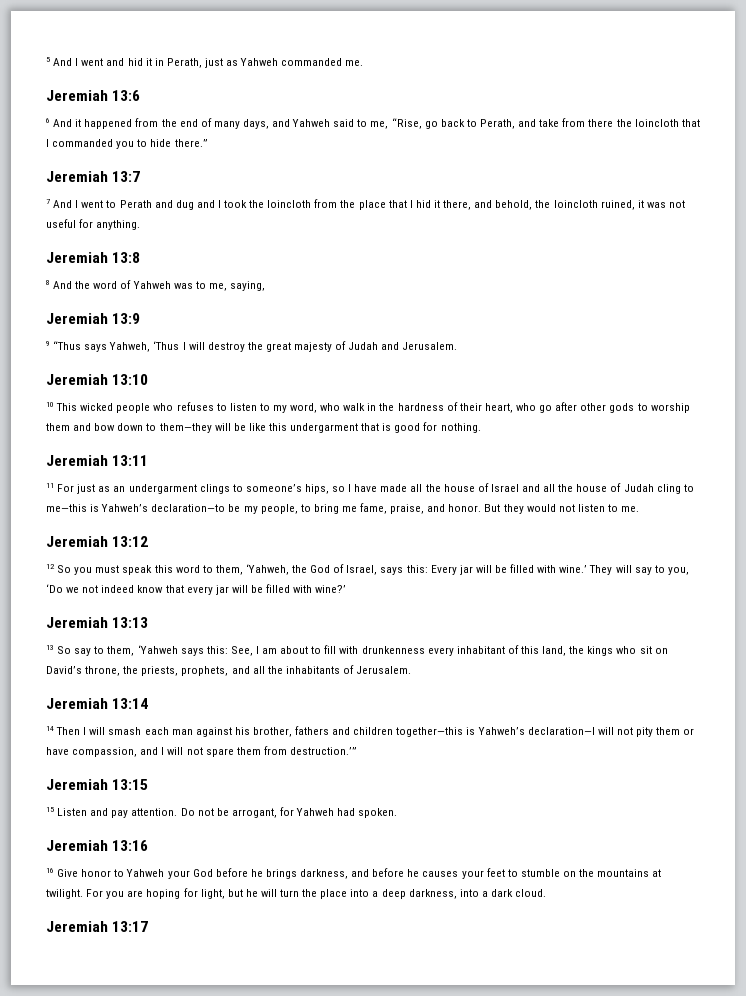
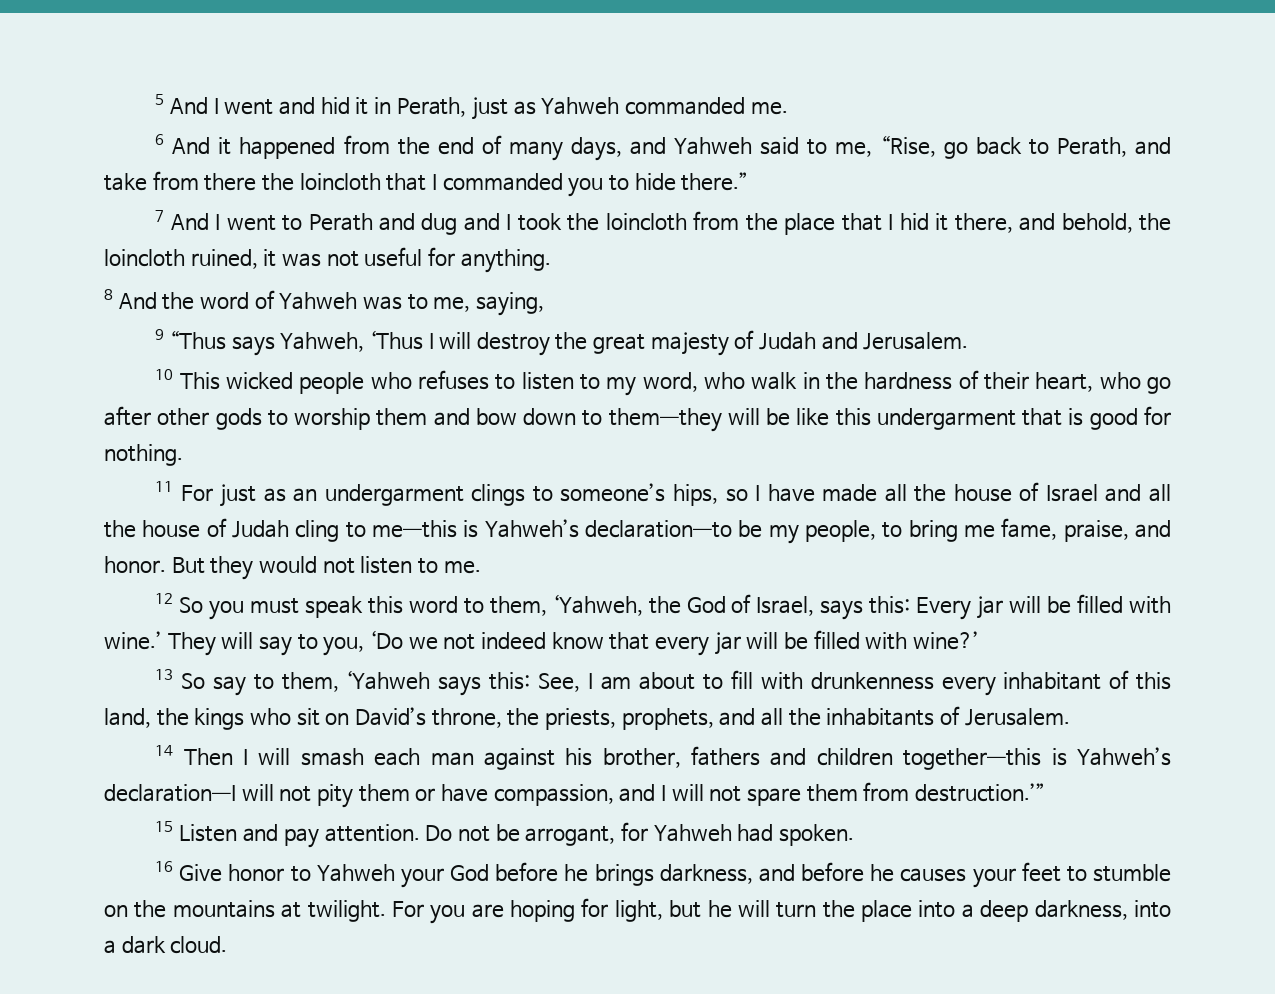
- Jeremiah 13:6
- Jeremiah 13:7
- Jeremiah 13:8
- Jeremiah 13:9
- Jeremiah 13:10
- Jeremiah 13:11
- Jeremiah 13:12
- Jeremiah 13:13
- Jeremiah 13:14
- Jeremiah 13:15
- Jeremiah 13:16
- Jeremiah 13:17

